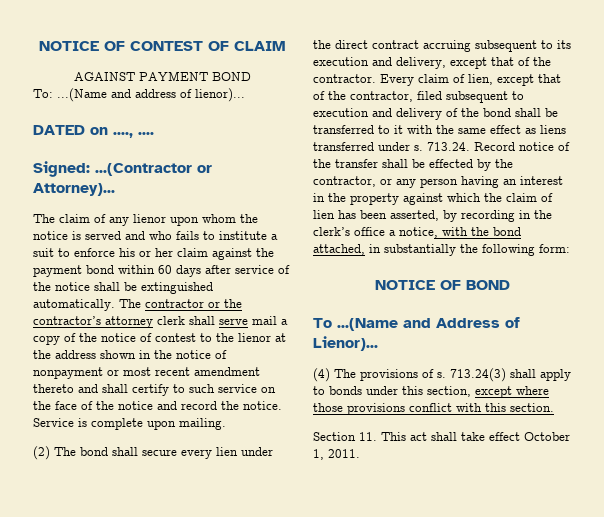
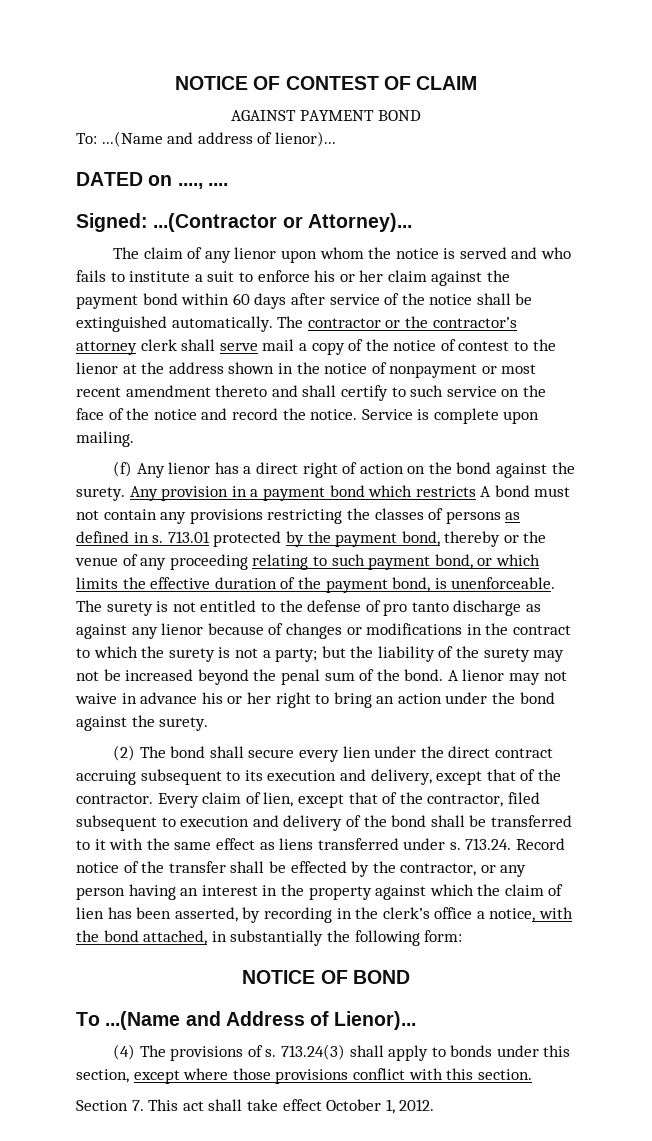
+ (f) Any lienor has a direct right of action on the bond against the surety. Any provision in a payment bond which restricts A bond must not contain any provisions restricting the classes of persons as defined in s. 713.01 protected by the payment bond, thereby or the venue of any proceeding relating to such payment bond, or which limits the effective duration of the payment bond, is unenforceable. The surety is not entitled to the defense of pro tanto discharge as against any lienor because of changes or modifications in the contract to which the surety is not a party; but the liability of the surety may not be increased beyond the penal sum of the bond. A lienor may not waive in advance his or her right to bring an action under the bond against the surety.
- Section 11. This act shall take effect October 1, 2011.
+ Section 7. This act shall take effect October 1, 2012.

